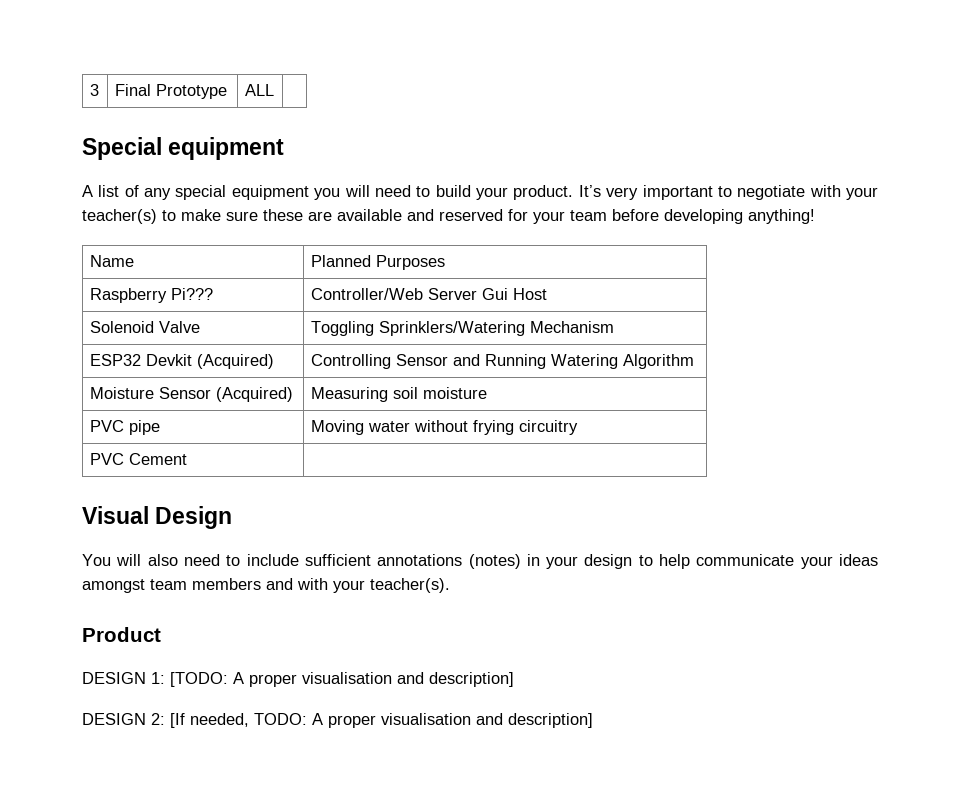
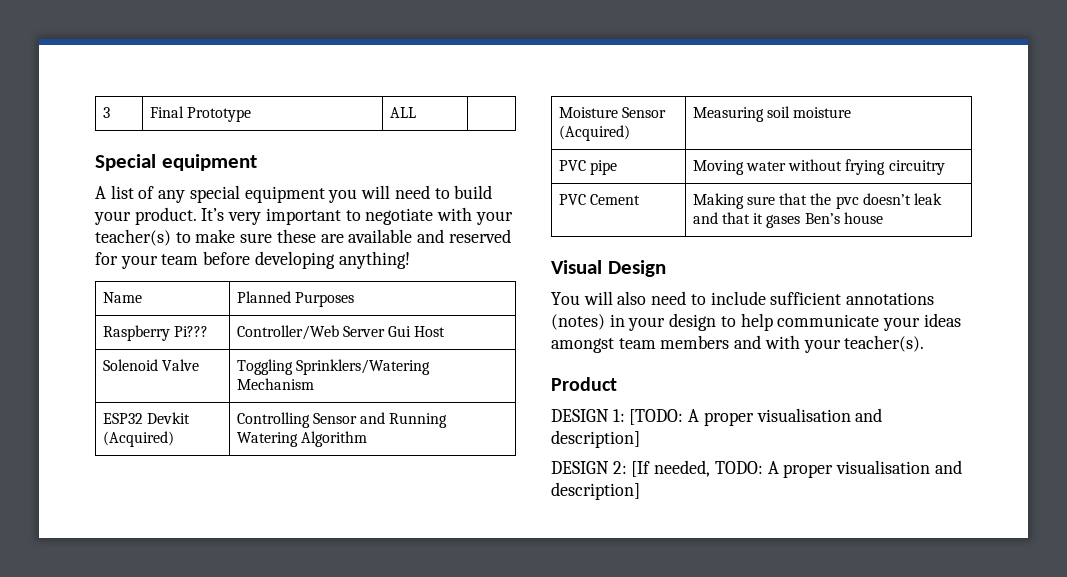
- PVC Cement |
+ PVC Cement | Making sure that the pvc doesn’t leak and that it gases Ben’s house

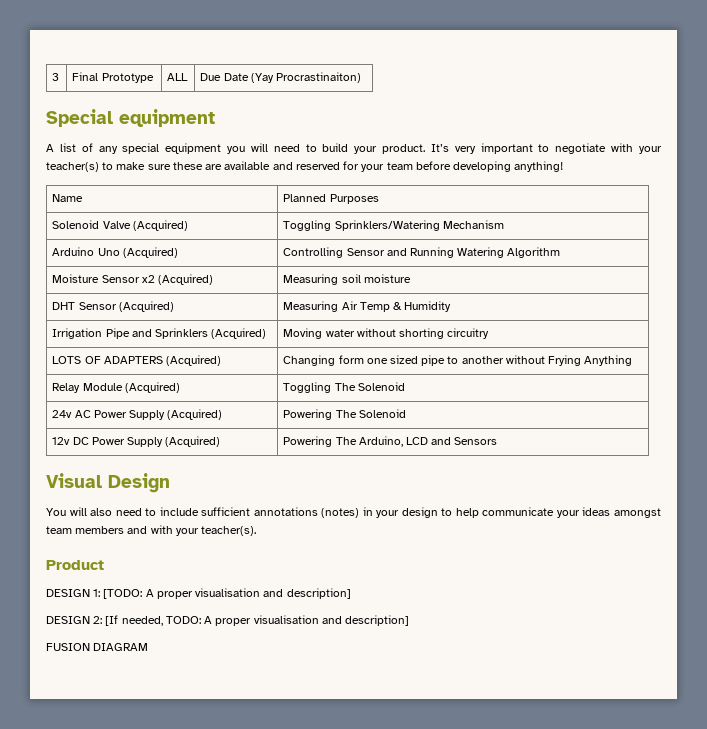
- 3 | Final Prototype | ALL |
+ 3 | Final Prototype | ALL | Due Date (Yay Procrastinaiton)
- Raspberry Pi??? | Controller/Web Server Gui Host
- Solenoid Valve | Toggling Sprinklers/Watering Mechanism
+ Solenoid Valve (Acquired) | Toggling Sprinklers/Watering Mechanism
- ESP32 Devkit (Acquired) | Controlling Sensor and Running Watering Algorithm
+ Arduino Uno (Acquired) | Controlling Sensor and Running Watering Algorithm
- Moisture Sensor (Acquired) | Measuring soil moisture
+ Moisture Sensor x2 (Acquired) | Measuring soil moisture
- PVC pipe | Moving water without frying circuitry
+ DHT Sensor (Acquired) | Measuring Air Temp & Humidity
+ Irrigation Pipe and Sprinklers (Acquired) | Moving water without shorting circuitry
- PVC Cement | Making sure that the pvc doesn’t leak and that it gases Ben’s house
+ LOTS OF ADAPTERS (Acquired) | Changing form one sized pipe to another without Frying Anything
+ Relay Module (Acquired) | Toggling The Solenoid
+ 24v AC Power Supply (Acquired) | Powering The Solenoid
+ 12v DC Power Supply (Acquired) | Powering The Arduino, LCD and Sensors
+ FUSION DIAGRAM

